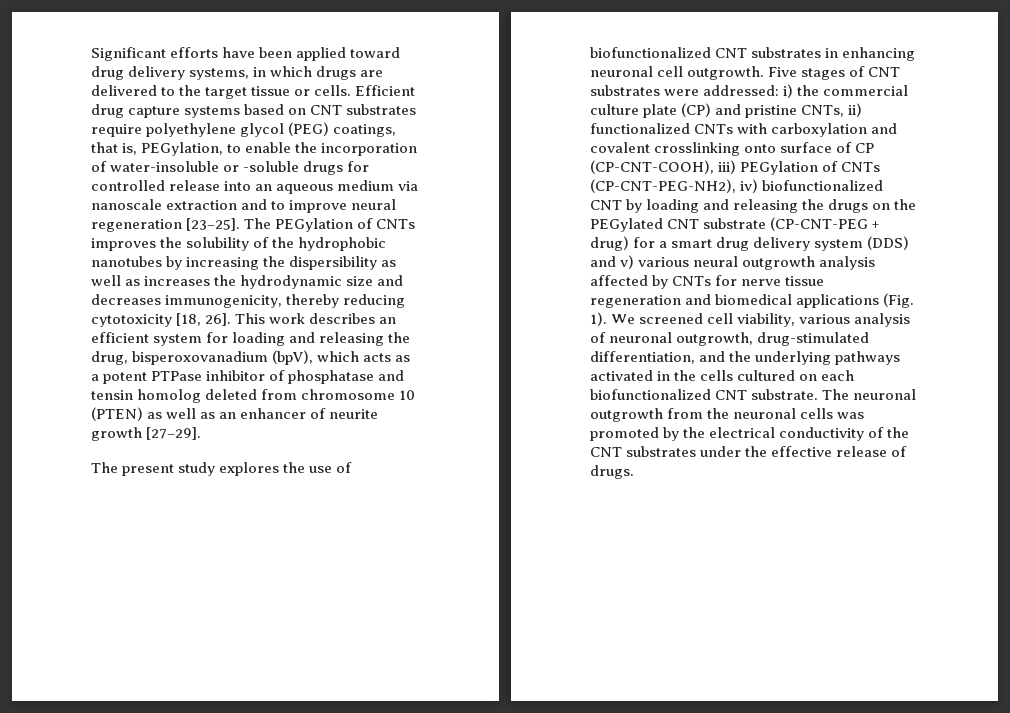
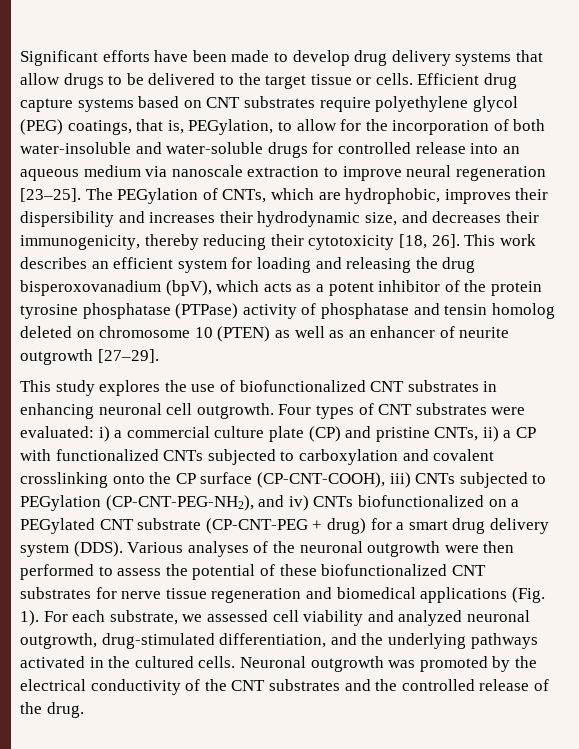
- Significant efforts have been applied toward drug delivery systems, in which drugs are delivered to the target tissue or cells.
+ Significant efforts have been made to develop drug delivery systems that allow drugs to be delivered to the target tissue or cells.
- Efficient drug capture systems based on CNT substrates require polyethylene glycol (PEG) coatings, that is, PEGylation, to enable the incorporation of water-insoluble or -soluble drugs for controlled release into an aqueous medium via nanoscale extraction and to improve neural regeneration [23–25].
+ Efficient drug capture systems based on CNT substrates require polyethylene glycol (PEG) coatings, that is, PEGylation, to allow for the incorporation of both water-insoluble and water-soluble drugs for controlled release into an aqueous medium via nanoscale extraction to improve neural regeneration [23–25].
- The PEGylation of CNTs improves the solubility of the hydrophobic nanotubes by increasing the dispersibility as well as increases the hydrodynamic size and decreases immunogenicity, thereby reducing cytotoxicity [18, 26].
+ The PEGylation of CNTs, which are hydrophobic, improves their dispersibility and increases their hydrodynamic size, and decreases their immunogenicity, thereby reducing their cytotoxicity [18, 26].
- This work describes an efficient system for loading and releasing the drug, bisperoxovanadium (bpV), which acts as a potent PTPase inhibitor of phosphatase and tensin homolog deleted from chromosome 10 (PTEN) as well as an enhancer of neurite growth [27–29].
+ This work describes an efficient system for loading and releasing the drug bisperoxovanadium (bpV), which acts as a potent inhibitor of the protein tyrosine phosphatase (PTPase) activity of phosphatase and tensin homolog deleted on chromosome 10 (PTEN) as well as an enhancer of neurite outgrowth [27–29].
- The present study explores the use of biofunctionalized CNT substrates in enhancing neuronal cell outgrowth.
+ This study explores the use of biofunctionalized CNT substrates in enhancing neuronal cell outgrowth.
- Five stages of CNT substrates were addressed: i) the commercial culture plate (CP) and pristine CNTs, ii) functionalized CNTs with carboxylation and covalent crosslinking onto surface of CP (CP-CNT-COOH), iii) PEGylation of CNTs (CP-CNT-PEG-NH2), iv) biofunctionalized CNT by loading and releasing the drugs on the PEGylated CNT substrate (CP-CNT-PEG + drug) for a smart drug delivery system (DDS) and v) various neural outgrowth analysis affected by CNTs for nerve tissue regeneration and biomedical applications (Fig. 1).
+ Four types of CNT substrates were evaluated: i) a commercial culture plate (CP) and pristine CNTs, ii) a CP with functionalized CNTs subjected to carboxylation and covalent crosslinking onto the CP surface (CP-CNT-COOH), iii) CNTs subjected to PEGylation (CP-CNT-PEG-NH2), and iv) CNTs biofunctionalized on a PEGylated CNT substrate (CP-CNT-PEG + drug) for a smart drug delivery system (DDS). Various analyses of the neuronal outgrowth were then performed to assess the potential of these biofunctionalized CNT substrates for nerve tissue regeneration and biomedical applications (Fig. 1).
- We screened cell viability, various analysis of neuronal outgrowth, drug-stimulated differentiation, and the underlying pathways activated in the cells cultured on each biofunctionalized CNT substrate. The neuronal outgrowth from the neuronal cells was promoted by the electrical conductivity of the CNT substrates under the effective release of drugs.
+ For each substrate, we assessed cell viability and analyzed neuronal outgrowth, drug-stimulated differentiation, and the underlying pathways activated in the cultured cells. Neuronal outgrowth was promoted by the electrical conductivity of the CNT substrates and the controlled release of the drug.

